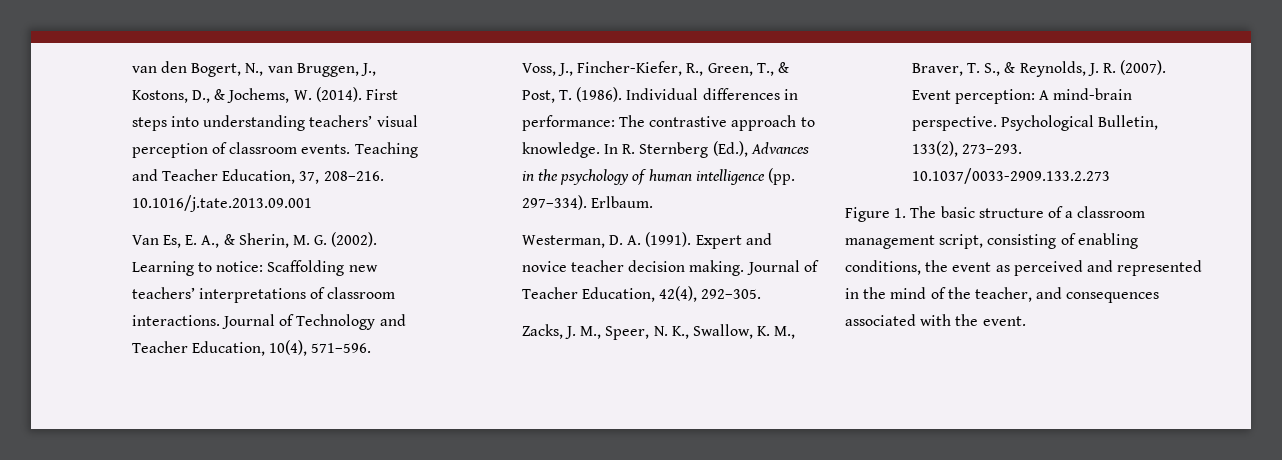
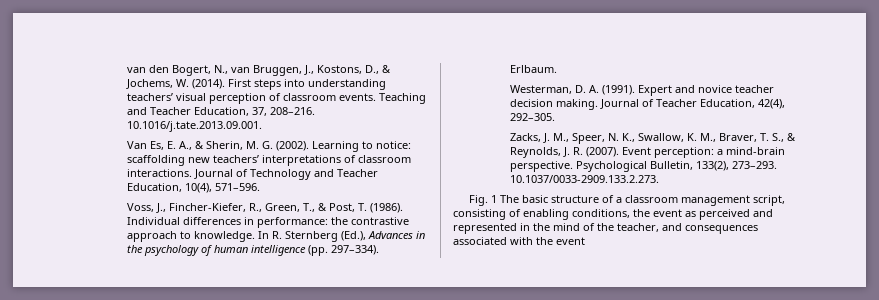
- 10.1016/j.tate.2013.09.001
+ 10.1016/j.tate.2013.09.001.
- Learning to notice: Scaffolding new teachers’ interpretations of classroom interactions.
+ Learning to notice: scaffolding new teachers’ interpretations of classroom interactions.
- Individual differences in performance: The contrastive approach to knowledge.
+ Individual differences in performance: the contrastive approach to knowledge.
- Event perception: A mind-brain perspective.
+ Event perception: a mind-brain perspective.
- 10.1037/0033-2909.133.2.273
- Figure 1. The basic structure of a classroom management script, consisting of enabling conditions, the event as perceived and represented in the mind of the teacher, and consequences associated with the event.
+ 10.1037/0033-2909.133.2.273.
+ Fig. 1 The basic structure of a classroom management script, consisting of enabling conditions, the event as perceived and represented in the mind of the teacher, and consequences associated with the event

